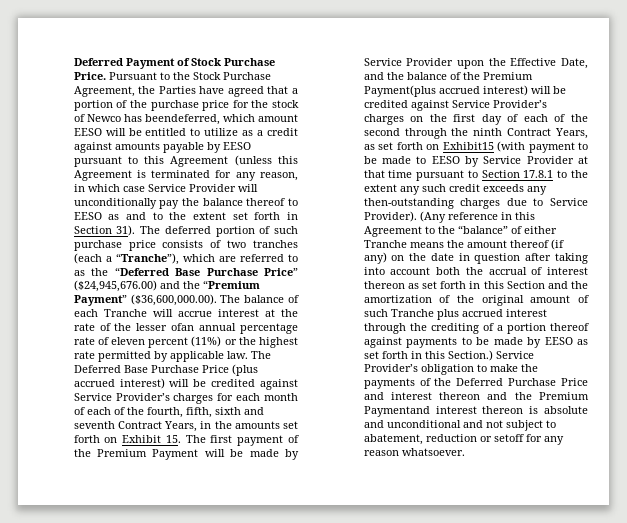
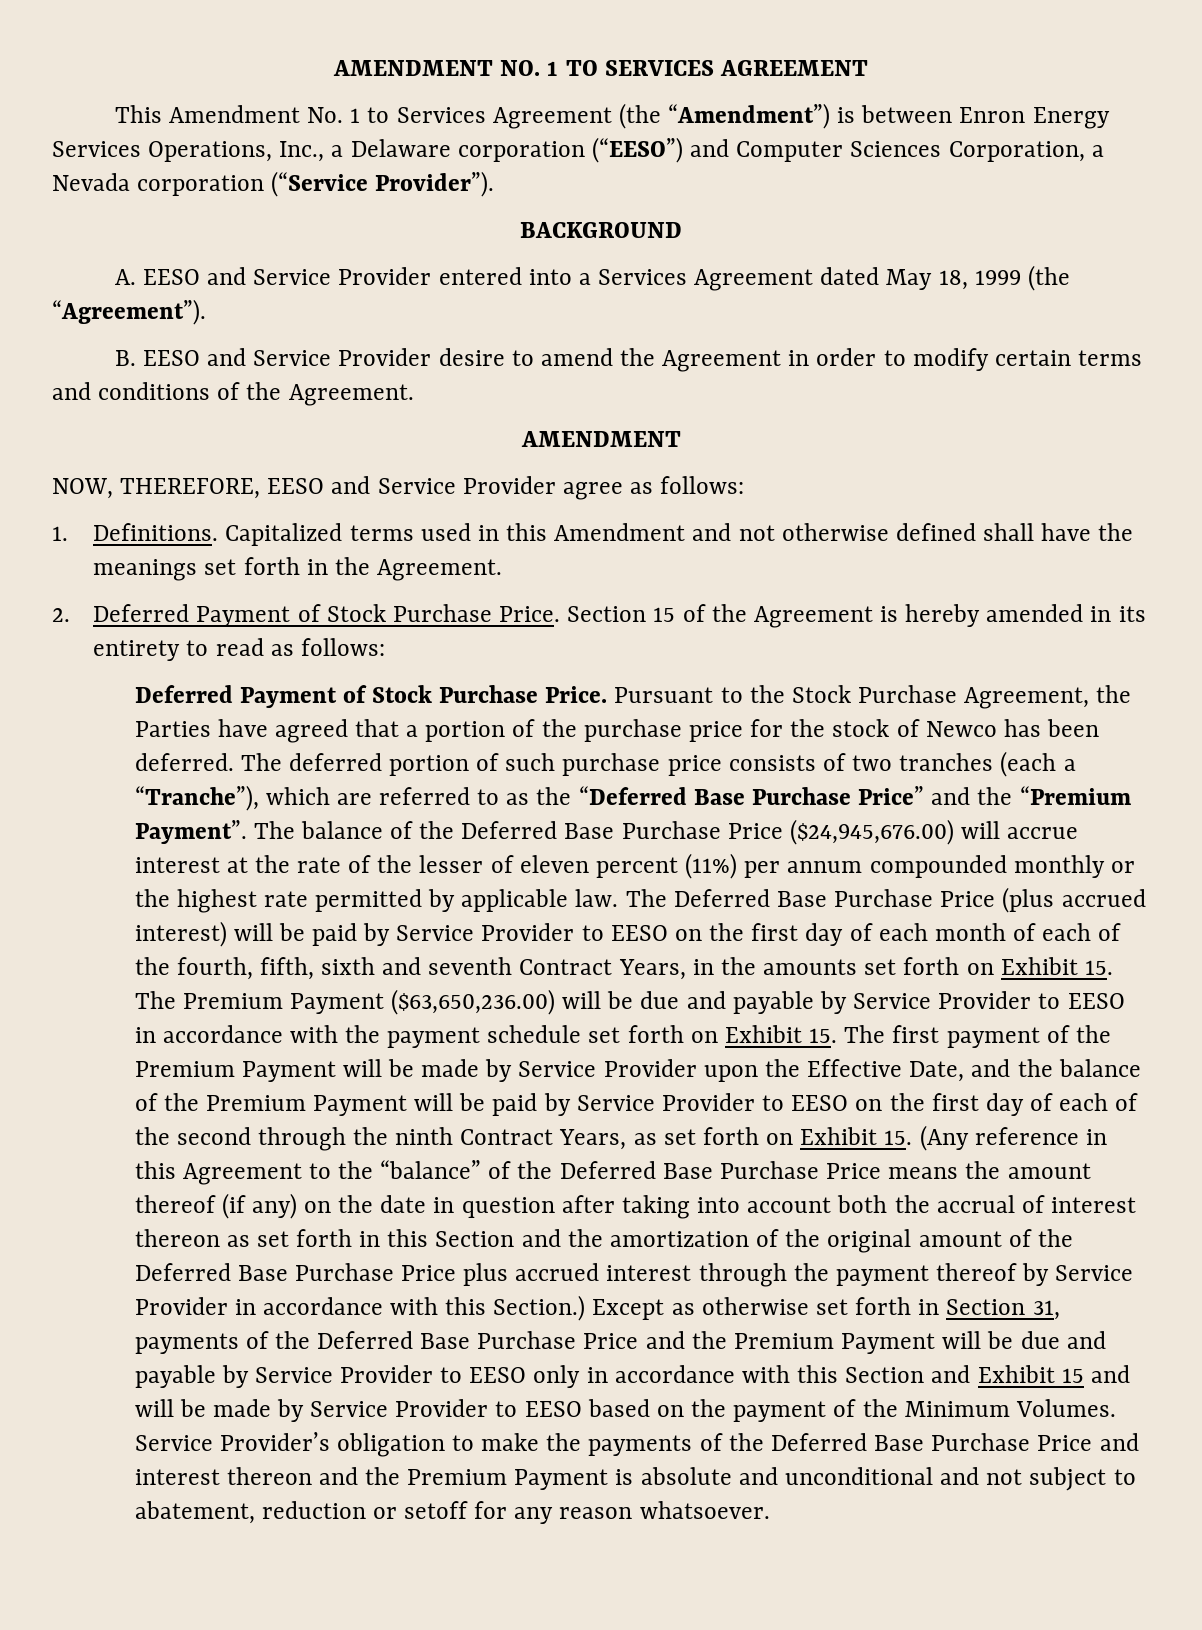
+ AMENDMENT NO. 1 TO SERVICES AGREEMENT
+ This Amendment No. 1 to Services Agreement (the “Amendment”) is between Enron Energy Services Operations, Inc., a Delaware corporation (“EESO”) and Computer Sciences Corporation, a Nevada corporation (“Service Provider”).
+ BACKGROUND
+ A. EESO and Service Provider entered into a Services Agreement dated May 18, 1999 (the “Agreement”).
+ B. EESO and Service Provider desire to amend the Agreement in order to modify certain terms and conditions of the Agreement.
+ AMENDMENT
+ NOW, THEREFORE, EESO and Service Provider agree as follows:
+ 1. Definitions. Capitalized terms used in this Amendment and not otherwise defined shall have the meanings set forth in the Agreement.
+ 2. Deferred Payment of Stock Purchase Price. Section 15 of the Agreement is hereby amended in its entirety to read as follows:
- Pursuant to the Stock Purchase Agreement, the Parties have agreed that a portion of the purchase price for the stock of Newco has beendeferred, which amount EESO will be entitled to utilize as a credit against amounts payable by EESO pursuant to this Agreement (unless this Agreement is terminated for any reason, in which case Service Provider will unconditionally pay the balance thereof to EESO as and to the extent set forth in Section 31).
+ Pursuant to the Stock Purchase Agreement, the Parties have agreed that a portion of the purchase price for the stock of Newco has been deferred.
- The deferred portion of such purchase price consists of two tranches (each a “Tranche”), which are referred to as the “Deferred Base Purchase Price” ($24,945,676.00) and the “Premium Payment” ($36,600,000.00). The balance of each Tranche will accrue interest at the rate of the lesser ofan annual percentage rate of eleven percent (11%) or the highest rate permitted by applicable law.
+ The deferred portion of such purchase price consists of two tranches (each a “Tranche”), which are referred to as the “Deferred Base Purchase Price” and the “Premium Payment”. The balance of the Deferred Base Purchase Price ($24,945,676.00) will accrue interest at the rate of the lesser of eleven percent (11%) per annum compounded monthly or the highest rate permitted by applicable law.
- The Deferred Base Purchase Price (plus accrued interest) will be credited against Service Provider’s charges for each month of each of the fourth, fifth, sixth and seventh Contract Years, in the amounts set forth on Exhibit 15. The first payment of the Premium Payment will be made by Service Provider upon the Effective Date, and the balance of the Premium Payment(plus accrued interest) will be credited against Service Provider’s charges on the first day of each of the second through the ninth Contract Years, as set forth on Exhibit15 (with payment to be made to EESO by Service Provider at that time pursuant to Section 17.8.1 to the extent any such credit exceeds any then-outstanding charges due to Service Provider). (Any reference in this Agreement to the “balance” of either Tranche means the amount thereof (if any) on the date in question after taking into account both the accrual of interest thereon as set forth in this Section and the amortization of the original amount of such Tranche plus accrued interest through the crediting of a portion thereof against payments to be made by EESO as set forth in this Section.)
+ The Deferred Base Purchase Price (plus accrued interest) will be paid by Service Provider to EESO on the first day of each month of each of the fourth, fifth, sixth and seventh Contract Years, in the amounts set forth on Exhibit 15. The Premium Payment ($63,650,236.00) will be due and payable by Service Provider to EESO in accordance with the payment schedule set forth on Exhibit 15. The first payment of the Premium Payment will be made by Service Provider upon the Effective Date, and the balance of the Premium Payment will be paid by Service Provider to EESO on the first day of each of the second through the ninth Contract Years, as set forth on Exhibit 15. (Any reference in this Agreement to the “balance” of the Deferred Base Purchase Price means the amount thereof (if any) on the date in question after taking into account both the accrual of interest thereon as set forth in this Section and the amortization of the original amount of the Deferred Base Purchase Price plus accrued interest through the payment thereof by Service Provider in accordance with this Section.) Except as otherwise set forth in Section 31, payments of the Deferred Base Purchase Price and the Premium Payment will be due and payable by Service Provider to EESO only in accordance with this Section and Exhibit 15 and will be made by Service Provider to EESO based on the payment of the Minimum Volumes.
- Service Provider’s obligation to make the payments of the Deferred Purchase Price and interest thereon and the Premium Paymentand interest thereon is absolute and unconditional and not subject to abatement, reduction or setoff for any reason whatsoever.
+ Service Provider’s obligation to make the payments of the Deferred Base Purchase Price and interest thereon and the Premium Payment is absolute and unconditional and not subject to abatement, reduction or setoff for any reason whatsoever.

